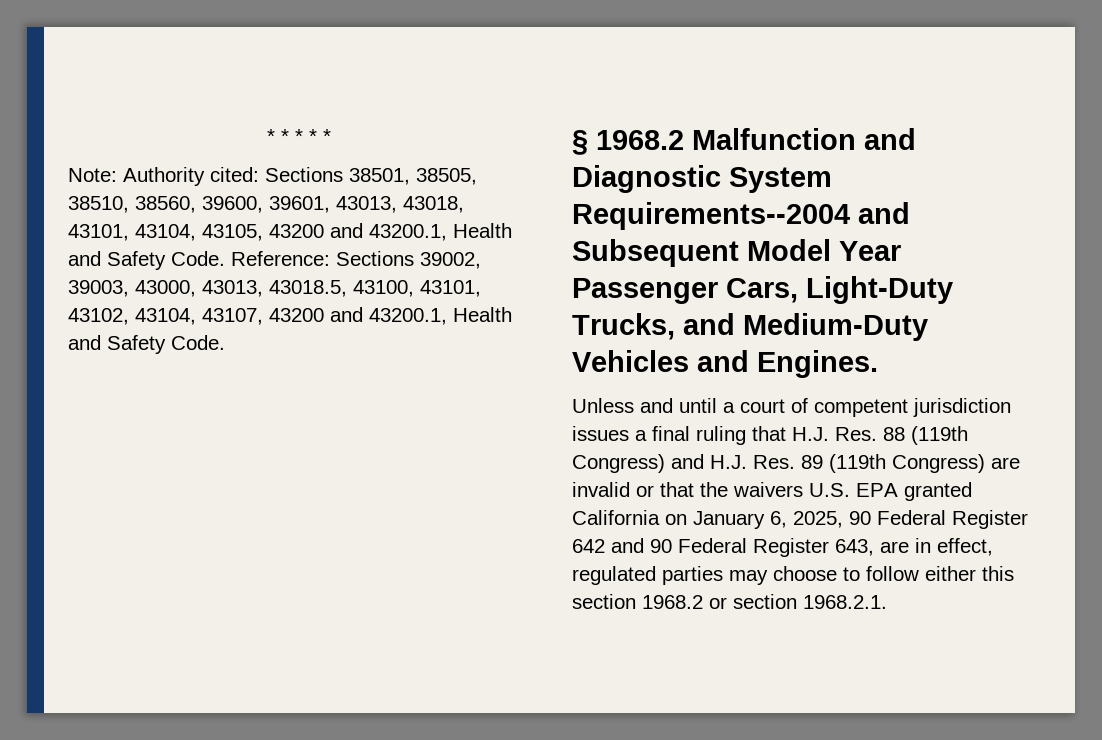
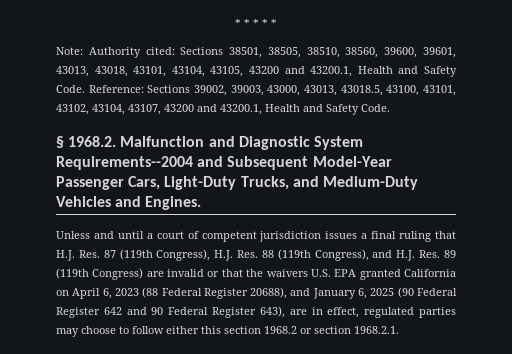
- § 1968.2 Malfunction and Diagnostic System Requirements--2004 and Subsequent Model Year Passenger Cars, Light-Duty Trucks, and Medium-Duty Vehicles and Engines.
+ § 1968.2. Malfunction and Diagnostic System Requirements--2004 and Subsequent Model-Year Passenger Cars, Light-Duty Trucks, and Medium-Duty Vehicles and Engines.
- Unless and until a court of competent jurisdiction issues a final ruling that H.J. Res. 88 (119th Congress) and H.J. Res. 89 (119th Congress) are invalid or that the waivers U.S. EPA granted California on January 6, 2025, 90 Federal Register 642 and 90 Federal Register 643, are in effect, regulated parties may choose to follow either this section 1968.2 or section 1968.2.1.
+ Unless and until a court of competent jurisdiction issues a final ruling that H.J. Res. 87 (119th Congress), H.J. Res. 88 (119th Congress), and H.J. Res. 89 (119th Congress) are invalid or that the waivers U.S. EPA granted California on April 6, 2023 (88 Federal Register 20688), and January 6, 2025 (90 Federal Register 642 and 90 Federal Register 643), are in effect, regulated parties may choose to follow either this section 1968.2 or section 1968.2.1.

